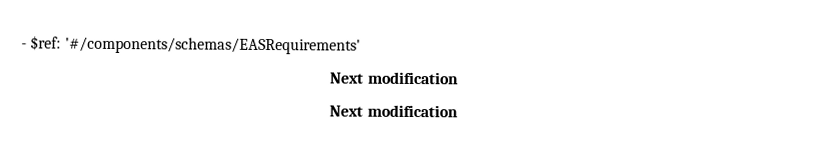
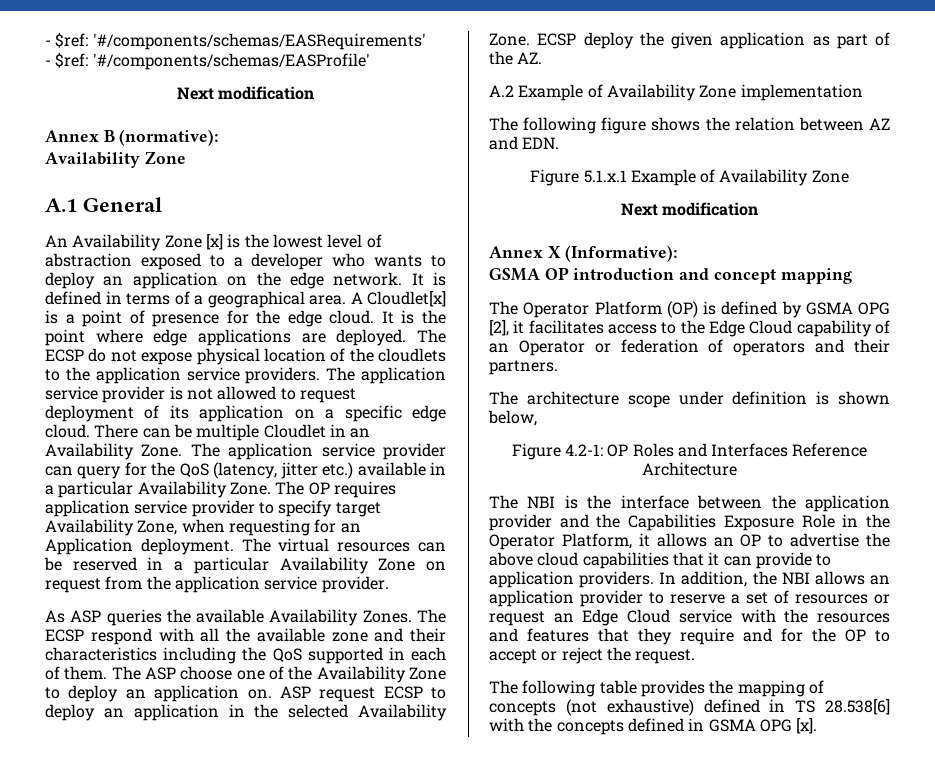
  - $ref: '#/components/schemas/EASRequirements'
+ - $ref: '#/components/schemas/EASProfile'
  Next modification
+ Annex B (normative):
+ Availability Zone
+ A.1 General
+ An Availability Zone [x] is the lowest level of abstraction exposed to a developer who wants to deploy an application on the edge network. It is defined in terms of a geographical area. A Cloudlet[x] is a point of presence for the edge cloud. It is the point where edge applications are deployed. The ECSP do not expose physical location of the cloudlets to the application service providers. The application service provider is not allowed to request deployment of its application on a specific edge cloud. There can be multiple Cloudlet in an Availability Zone. The application service provider can query for the QoS (latency, jitter etc.) available in a particular Availability Zone. The OP requires application service provider to specify target Availability Zone, when requesting for an Application deployment. The virtual resources can be reserved in a particular Availability Zone on request from the application service provider.
+ As ASP queries the available Availability Zones. The ECSP respond with all the available zone and their characteristics including the QoS supported in each of them. The ASP choose one of the Availability Zone to deploy an application on. ASP request ECSP to deploy an application in the selected Availability Zone. ECSP deploy the given application as part of the AZ.
+ A.2 Example of Availability Zone implementation
+ The following figure shows the relation between AZ and EDN.
+ Figure 5.1.x.1 Example of Availability Zone
  Next modification
+ Annex X (Informative):
+ GSMA OP introduction and concept mapping
+ The Operator Platform (OP) is defined by GSMA OPG [2], it facilitates access to the Edge Cloud capability of an Operator or federation of operators and their partners.
+ The architecture scope under definition is shown below,
+ Figure 4.2-1: OP Roles and Interfaces Reference Architecture
+ The NBI is the interface between the application provider and the Capabilities Exposure Role in the Operator Platform, it allows an OP to advertise the above cloud capabilities that it can provide to application providers. In addition, the NBI allows an application provider to reserve a set of resources or request an Edge Cloud service with the resources and features that they require and for the OP to accept or reject the request.
+ The following table provides the mapping of concepts (not exhaustive) defined in TS 28.538[6] with the concepts defined in GSMA OPG [x].

